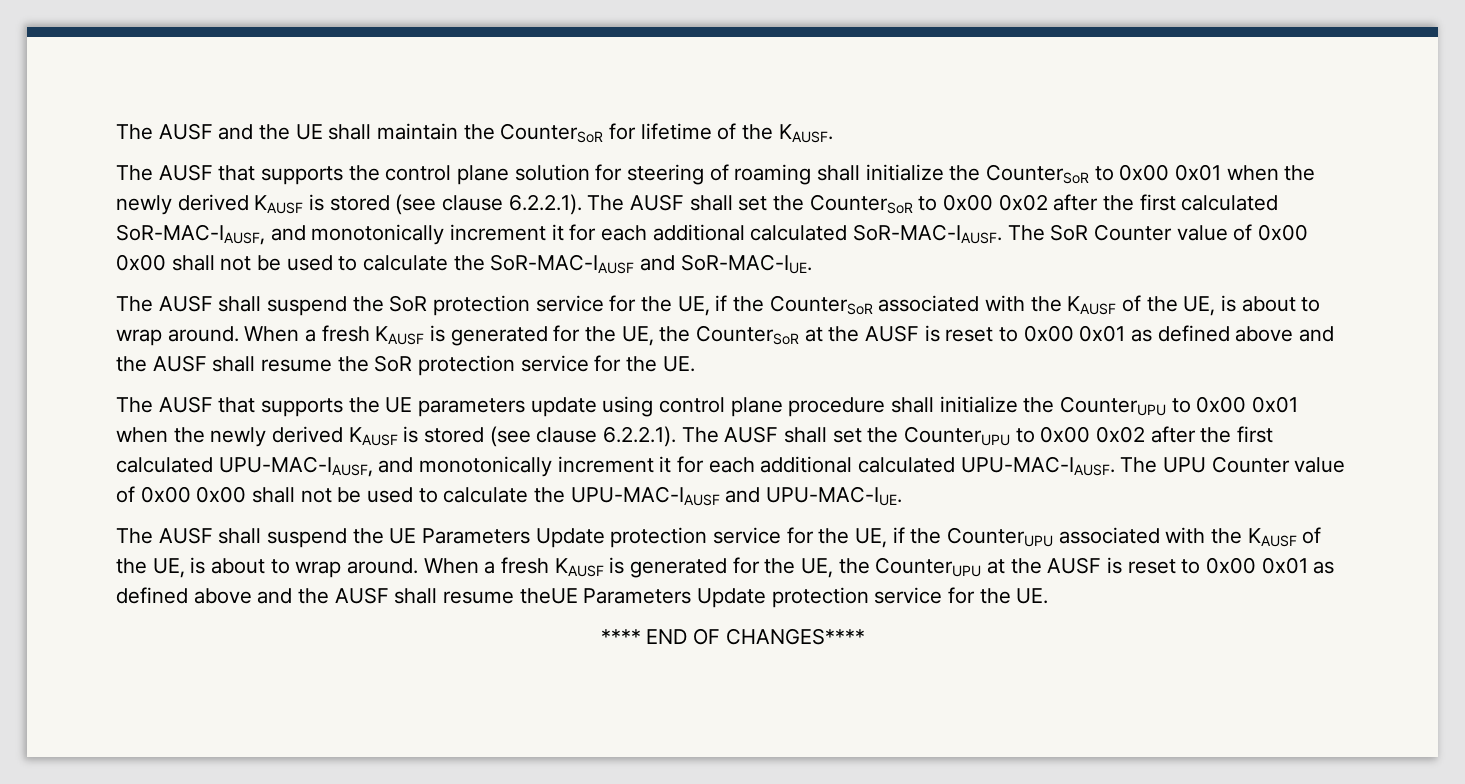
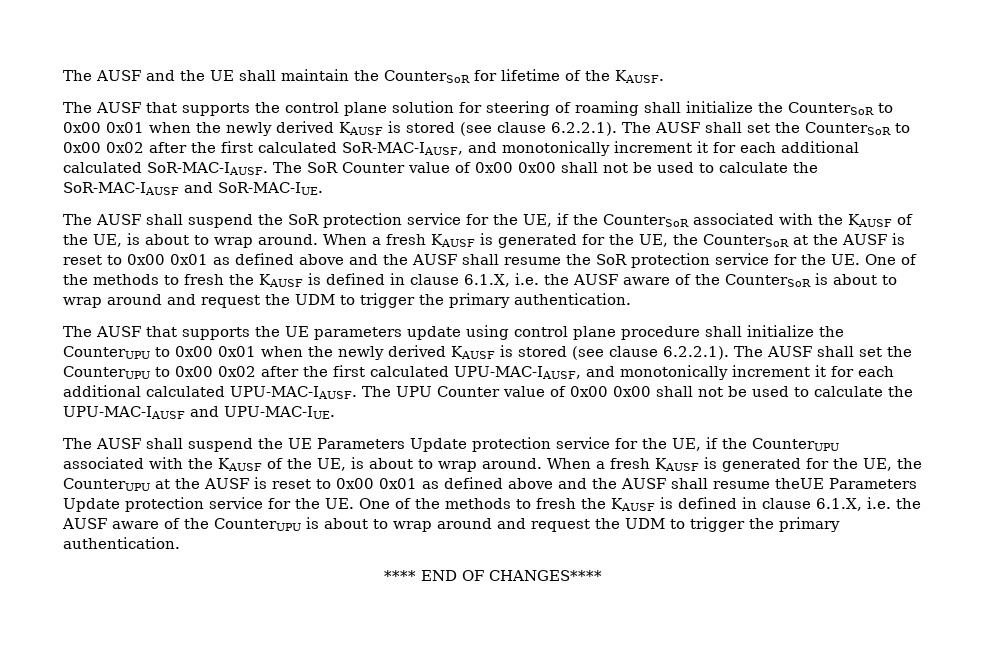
- When a fresh KAUSF is generated for the UE, the CounterSoR at the AUSF is reset to 0x00 0x01 as defined above and the AUSF shall resume the SoR protection service for the UE.
+ When a fresh KAUSF is generated for the UE, the CounterSoR at the AUSF is reset to 0x00 0x01 as defined above and the AUSF shall resume the SoR protection service for the UE. One of the methods to fresh the KAUSF is defined in clause 6.1.X, i.e. the AUSF aware of the CounterSoR is about to wrap around and request the UDM to trigger the primary authentication.
- When a fresh KAUSF is generated for the UE, the CounterUPU at the AUSF is reset to 0x00 0x01 as defined above and the AUSF shall resume theUE Parameters Update protection service for the UE.
+ When a fresh KAUSF is generated for the UE, the CounterUPU at the AUSF is reset to 0x00 0x01 as defined above and the AUSF shall resume theUE Parameters Update protection service for the UE. One of the methods to fresh the KAUSF is defined in clause 6.1.X, i.e. the AUSF aware of the CounterUPU is about to wrap around and request the UDM to trigger the primary authentication.

